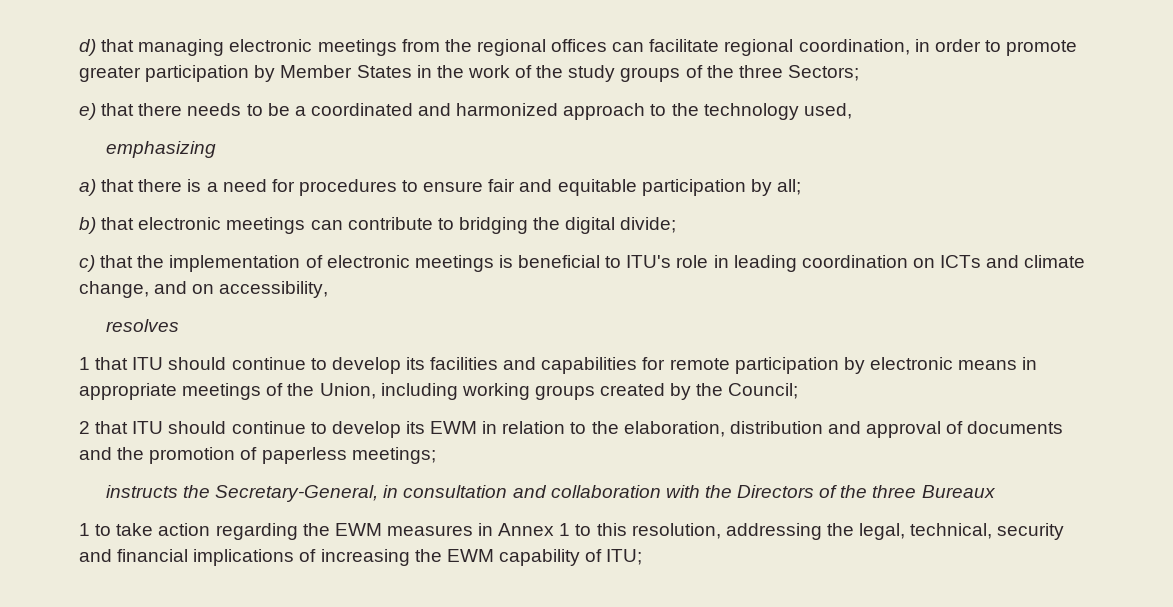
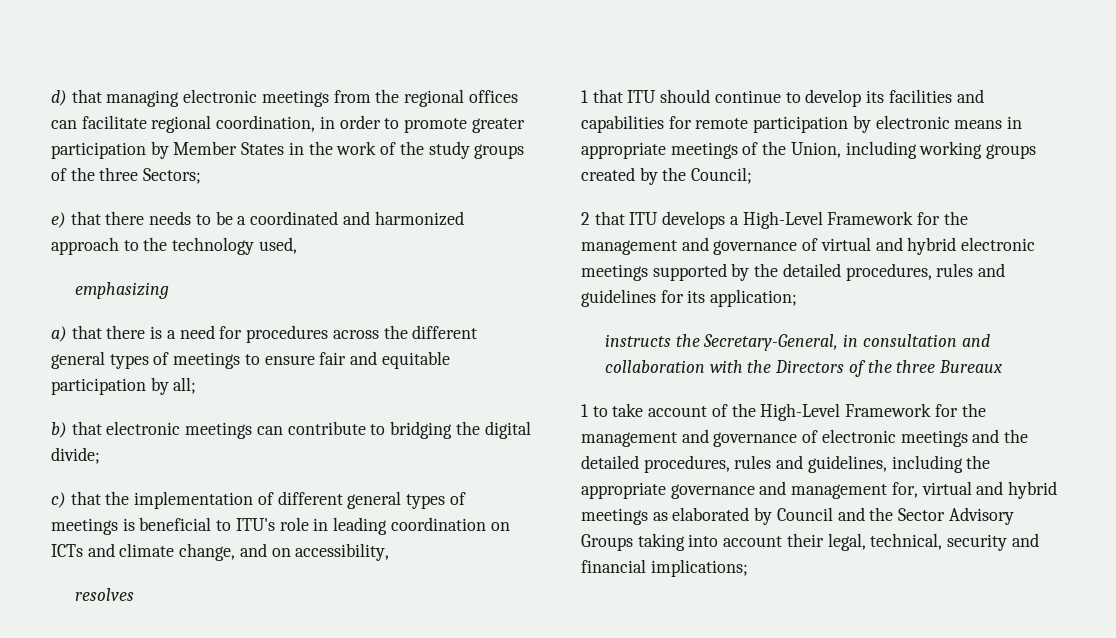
- a) that there is a need for procedures to ensure fair and equitable participation by all;
+ a) that there is a need for procedures across the different general types of meetings to ensure fair and equitable participation by all;
- c) that the implementation of electronic meetings is beneficial to ITU's role in leading coordination on ICTs and climate change, and on accessibility,
+ c) that the implementation of different general types of meetings is beneficial to ITU's role in leading coordination on ICTs and climate change, and on accessibility,
- 2 that ITU should continue to develop its EWM in relation to the elaboration, distribution and approval of documents and the promotion of paperless meetings;
+ 2 that ITU develops a High-Level Framework for the management and governance of virtual and hybrid electronic meetings supported by the detailed procedures, rules and guidelines for its application;
- 1 to take action regarding the EWM measures in Annex 1 to this resolution, addressing the legal, technical, security and financial implications of increasing the EWM capability of ITU;
+ 1 to take account of the High-Level Framework for the management and governance of electronic meetings and the detailed procedures, rules and guidelines, including the appropriate governance and management for, virtual and hybrid meetings as elaborated by Council and the Sector Advisory Groups taking into account their legal, technical, security and financial implications;

